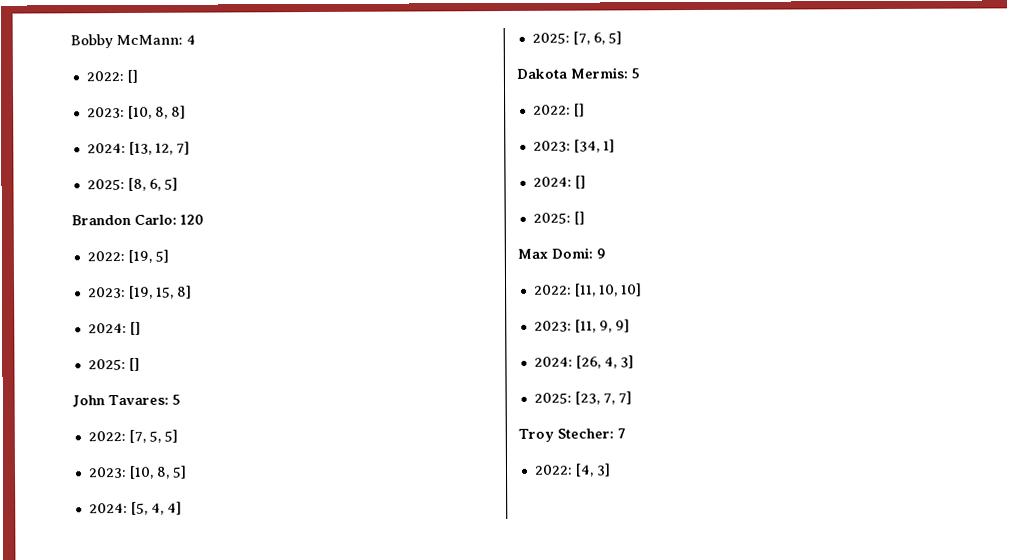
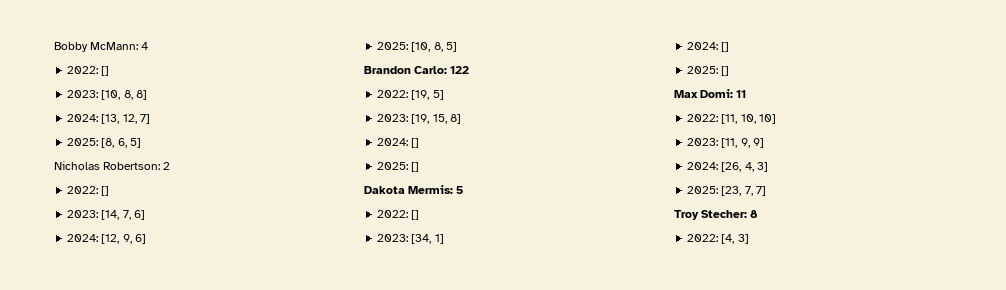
+ Nicholas Robertson: 2
+ 2022: []
+ 2023: [14, 7, 6]
+ 2024: [12, 9, 6]
+ 2025: [10, 8, 5]
- Brandon Carlo: 120
+ Brandon Carlo: 122
- John Tavares: 5
- 2022: [7, 5, 5]
- 2023: [10, 8, 5]
- 2024: [5, 4, 4]
- 2025: [7, 6, 5]
- Max Domi: 9
+ Max Domi: 11
- Troy Stecher: 7
+ Troy Stecher: 8

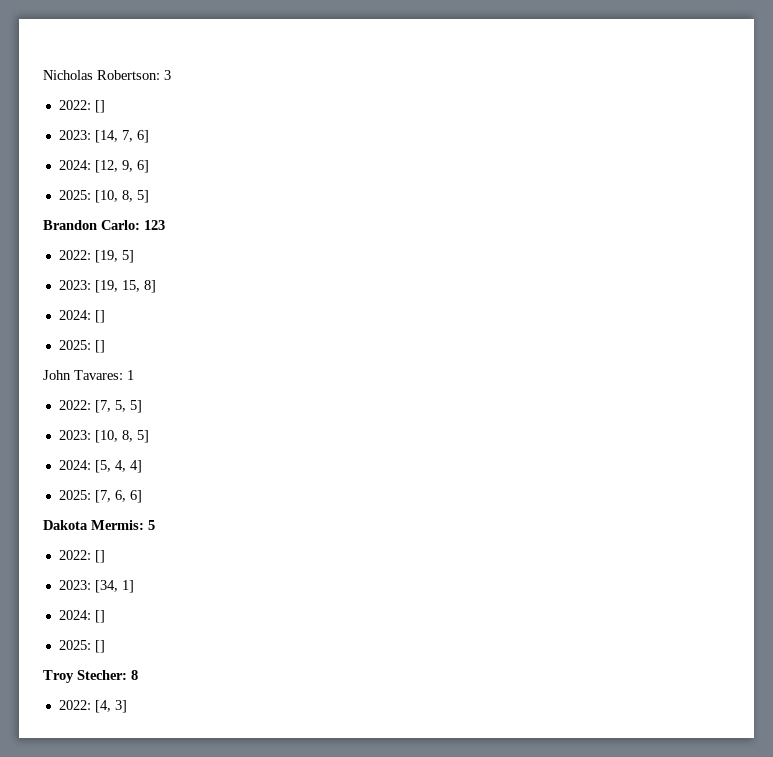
- Bobby McMann: 4
- 2022: []
- 2023: [10, 8, 8]
- 2024: [13, 12, 7]
- 2025: [8, 6, 5]
- Nicholas Robertson: 2
+ Nicholas Robertson: 3
- Brandon Carlo: 122
+ Brandon Carlo: 123
+ John Tavares: 1
+ 2022: [7, 5, 5]
+ 2023: [10, 8, 5]
+ 2024: [5, 4, 4]
+ 2025: [7, 6, 6]
- Max Domi: 11
- 2022: [11, 10, 10]
- 2023: [11, 9, 9]
- 2024: [26, 4, 3]
- 2025: [23, 7, 7]

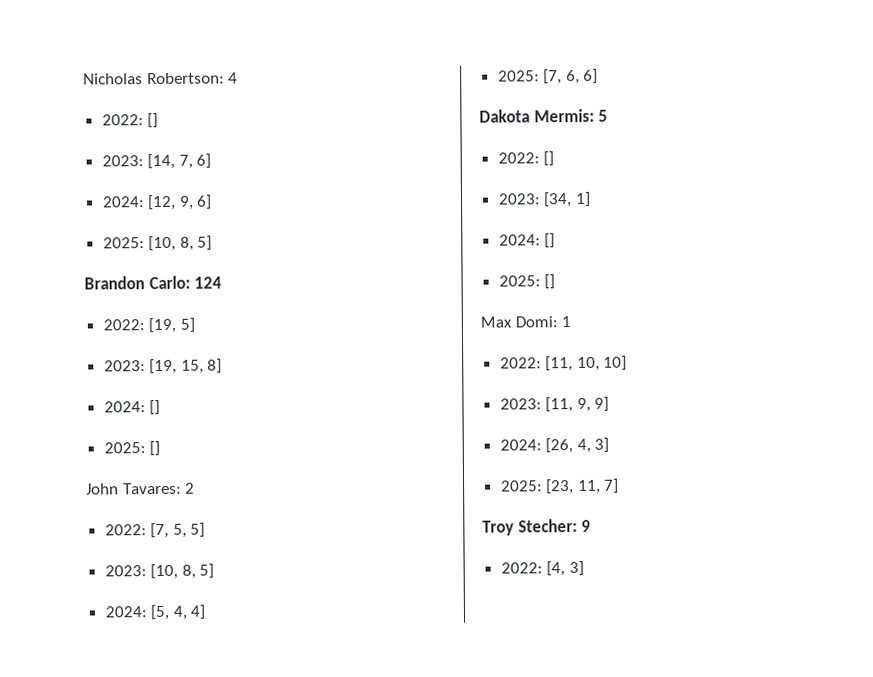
- Nicholas Robertson: 3
+ Nicholas Robertson: 4
- Brandon Carlo: 123
+ Brandon Carlo: 124
- John Tavares: 1
+ John Tavares: 2
+ Max Domi: 1
+ 2022: [11, 10, 10]
+ 2023: [11, 9, 9]
+ 2024: [26, 4, 3]
+ 2025: [23, 11, 7]
- Troy Stecher: 8
+ Troy Stecher: 9

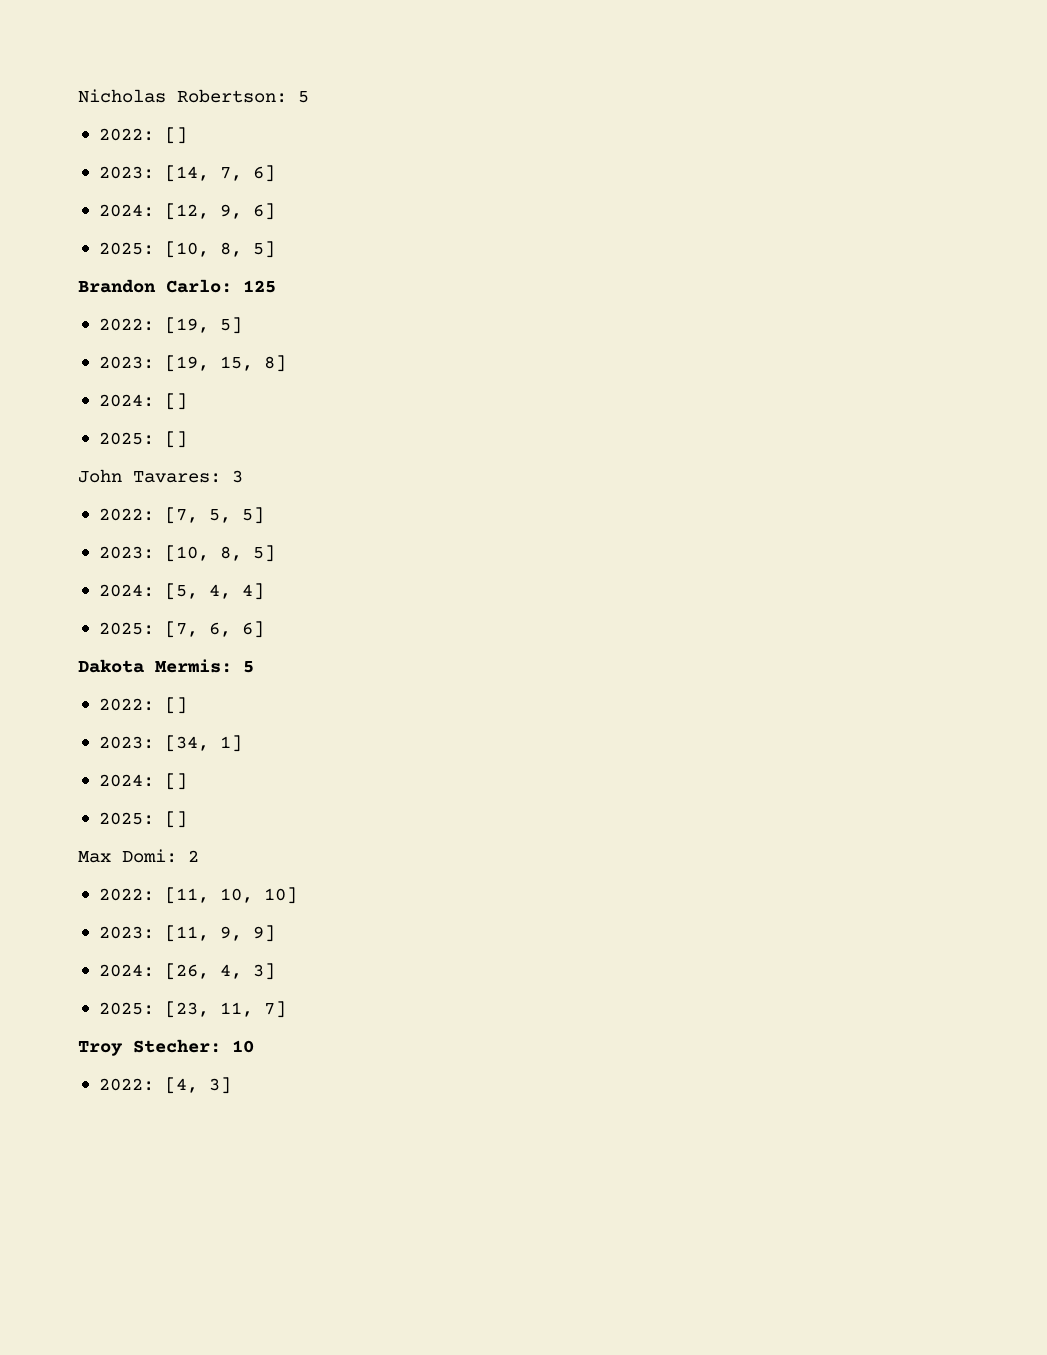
- Nicholas Robertson: 4
+ Nicholas Robertson: 5
- Brandon Carlo: 124
+ Brandon Carlo: 125
- John Tavares: 2
+ John Tavares: 3
- Max Domi: 1
+ Max Domi: 2
- Troy Stecher: 9
+ Troy Stecher: 10

